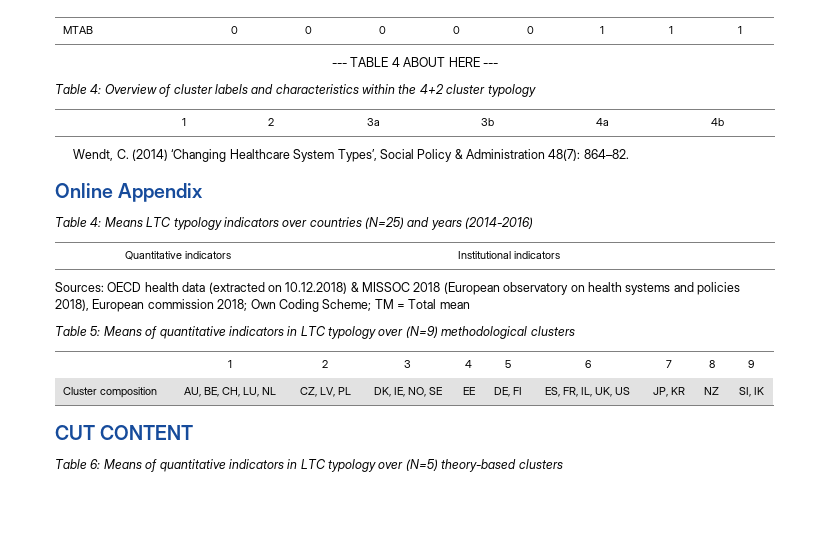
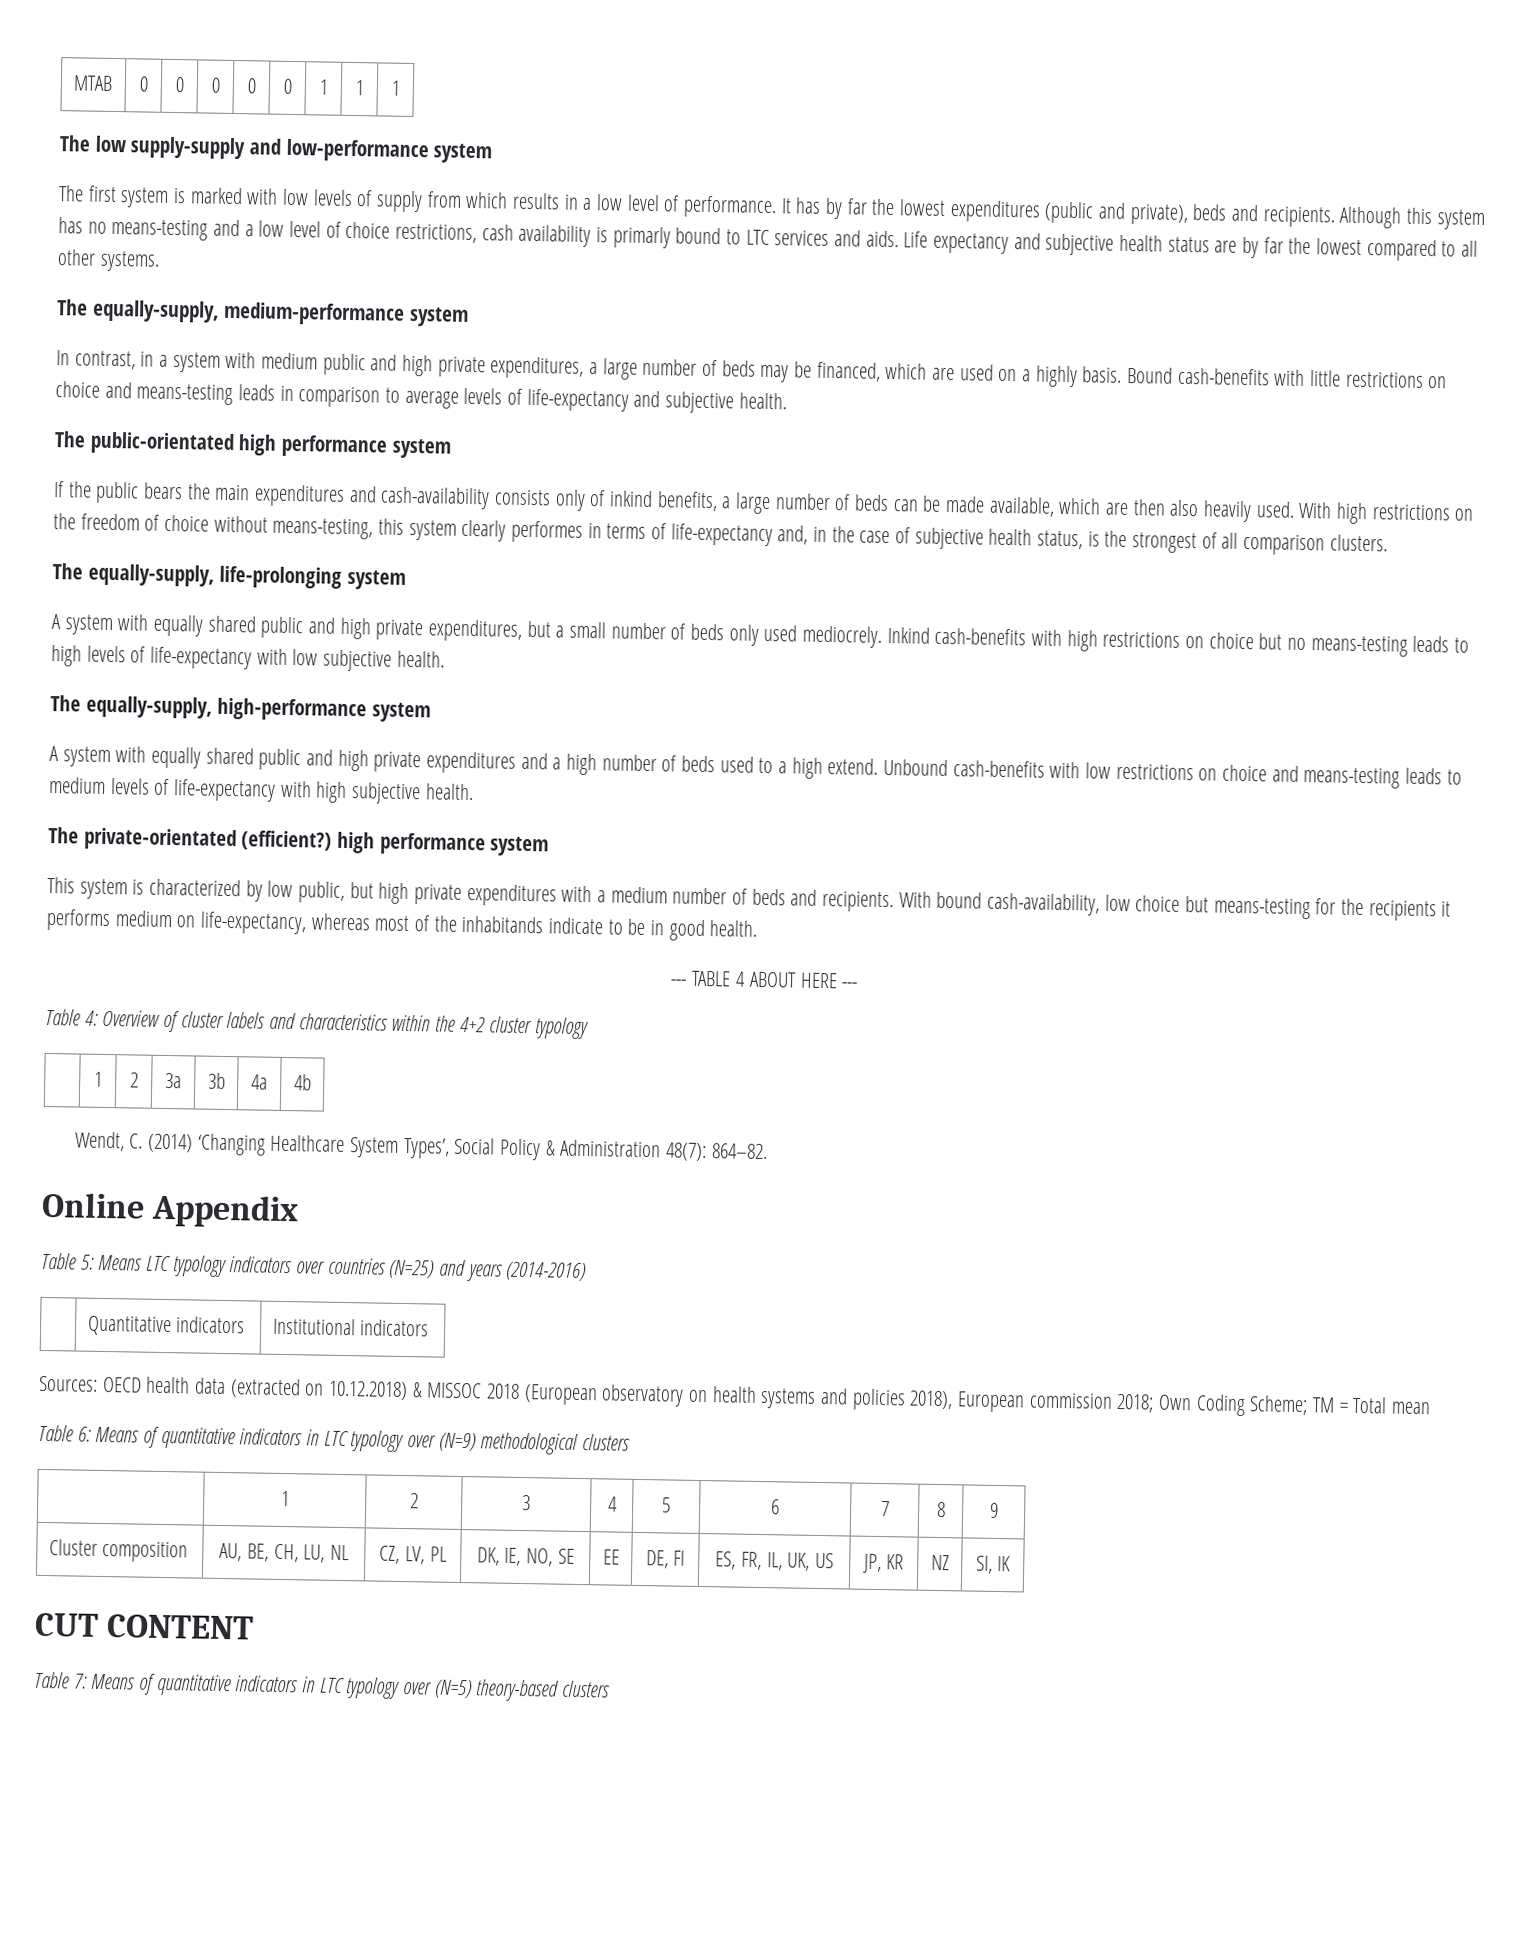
+ The low supply-supply and low-performance system
+ The first system is marked with low levels of supply from which results in a low level of performance. It has by far the lowest expenditures (public and private), beds and recipients. Although this system has no means-testing and a low level of choice restrictions, cash availability is primarly bound to LTC services and aids. Life expectancy and subjective health status are by far the lowest compared to all other systems.
+ The equally-supply, medium-performance system
+ In contrast, in a system with medium public and high private expenditures, a large number of beds may be financed, which are used on a highly basis. Bound cash-benefits with little restrictions on choice and means-testing leads in comparison to average levels of life-expectancy and subjective health.
+ The public-orientated high performance system
+ If the public bears the main expenditures and cash-availability consists only of inkind benefits, a large number of beds can be made available, which are then also heavily used. With high restrictions on the freedom of choice without means-testing, this system clearly performes in terms of life-expectancy and, in the case of subjective health status, is the strongest of all comparison clusters.
+ The equally-supply, life-prolonging system
+ A system with equally shared public and high private expenditures, but a small number of beds only used mediocrely. Inkind cash-benefits with high restrictions on choice but no means-testing leads to high levels of life-expectancy with low subjective health.
+ The equally-supply, high-performance system
+ A system with equally shared public and high private expenditures and a high number of beds used to a high extend. Unbound cash-benefits with low restrictions on choice and means-testing leads to medium levels of life-expectancy with high subjective health.
+ The private-orientated (efficient?) high performance system
+ This system is characterized by low public, but high private expenditures with a medium number of beds and recipients. With bound cash-availability, low choice but means-testing for the recipients it performs medium on life-expectancy, whereas most of the inhabitands indicate to be in good health.
- Table 4: Means LTC typology indicators over countries (N=25) and years (2014-2016)
+ Table 5: Means LTC typology indicators over countries (N=25) and years (2014-2016)
- Table 5: Means of quantitative indicators in LTC typology over (N=9) methodological clusters
+ Table 6: Means of quantitative indicators in LTC typology over (N=9) methodological clusters
- Table 6: Means of quantitative indicators in LTC typology over (N=5) theory-based clusters
+ Table 7: Means of quantitative indicators in LTC typology over (N=5) theory-based clusters

